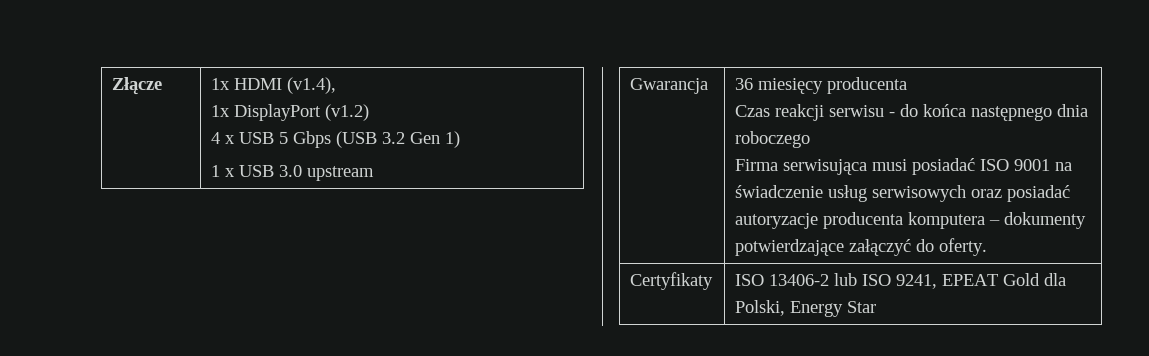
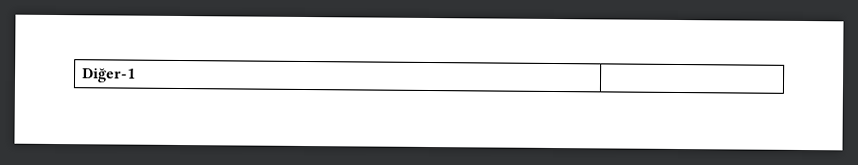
- Złącze | 1x HDMI (v1.4),
- 1x DisplayPort (v1.2)
- 4 x USB 5 Gbps (USB 3.2 Gen 1)
- 1 x USB 3.0 upstream
- Gwarancja | 36 miesięcy producenta
- Czas reakcji serwisu - do końca następnego dnia roboczego
- Firma serwisująca musi posiadać ISO 9001 na świadczenie usług serwisowych oraz posiadać autoryzacje producenta komputera – dokumenty potwierdzające załączyć do oferty.
- Certyfikaty | ISO 13406-2 lub ISO 9241, EPEAT Gold dla Polski, Energy Star
+ Diğer-1 |

